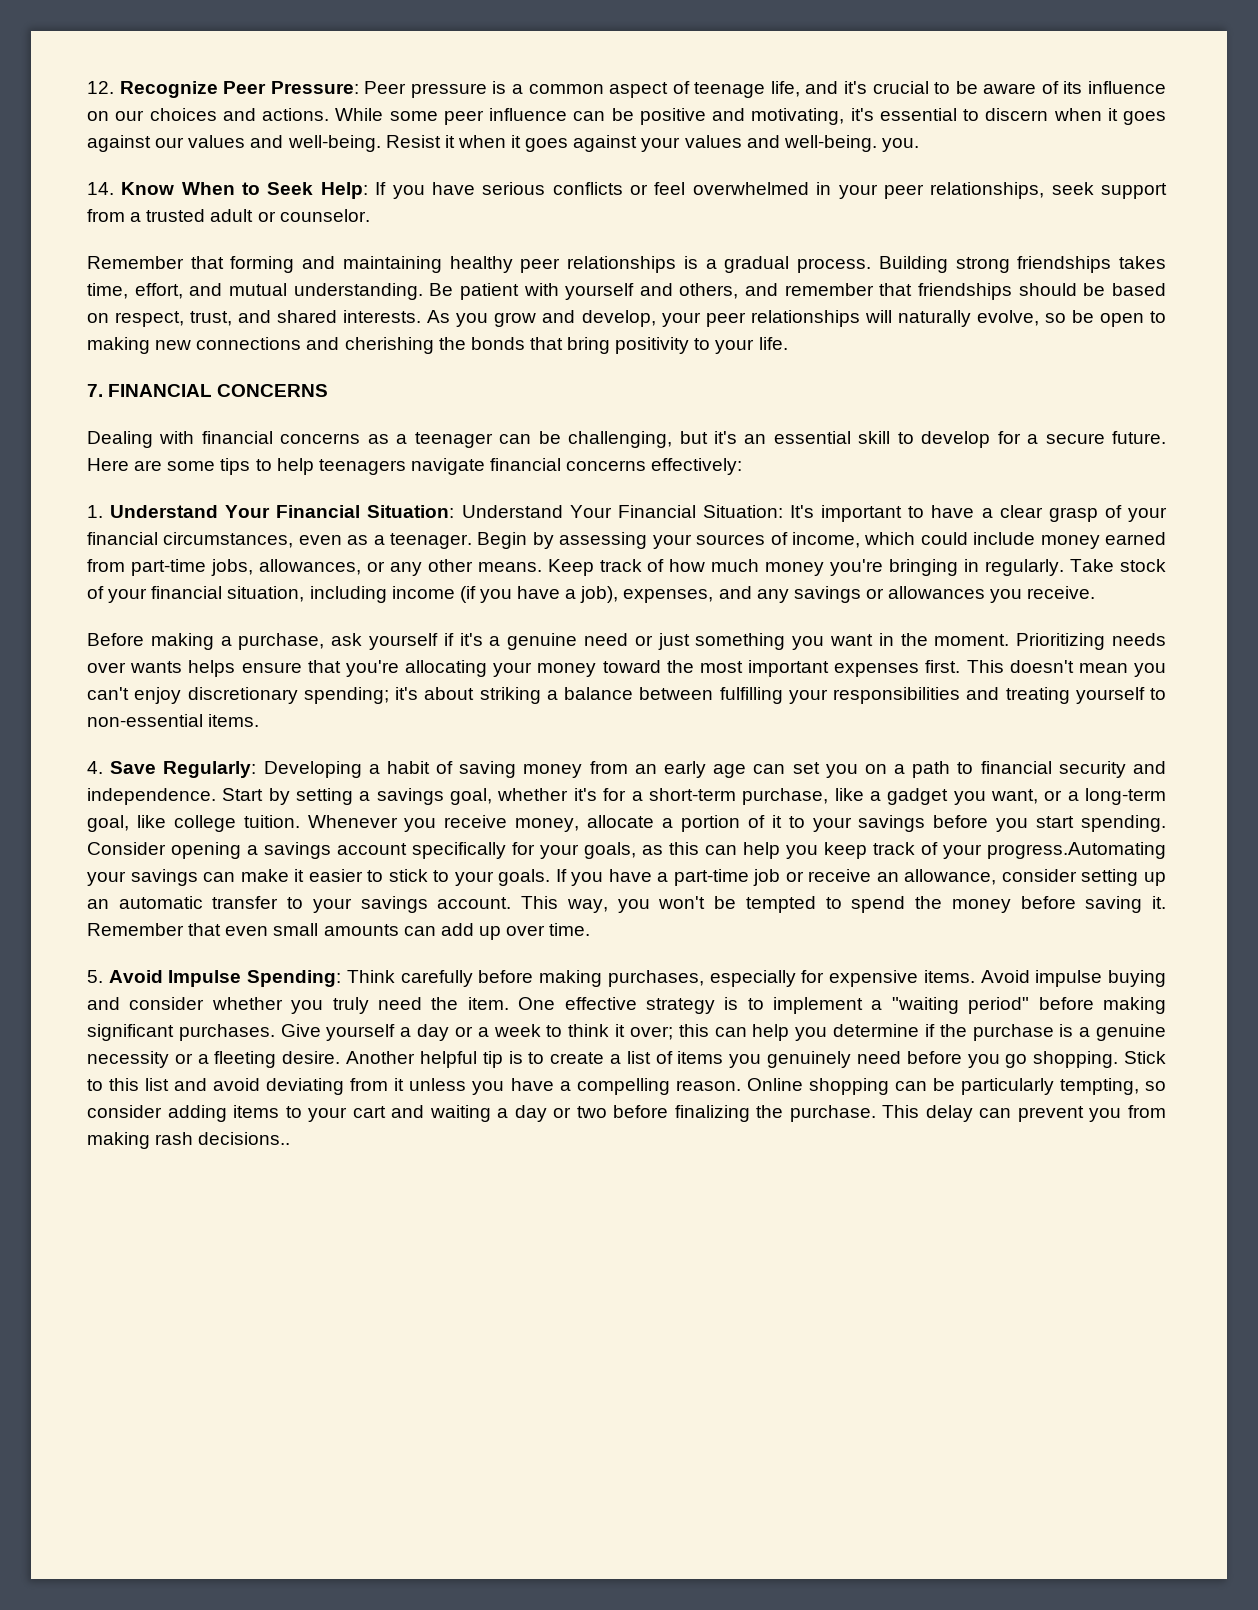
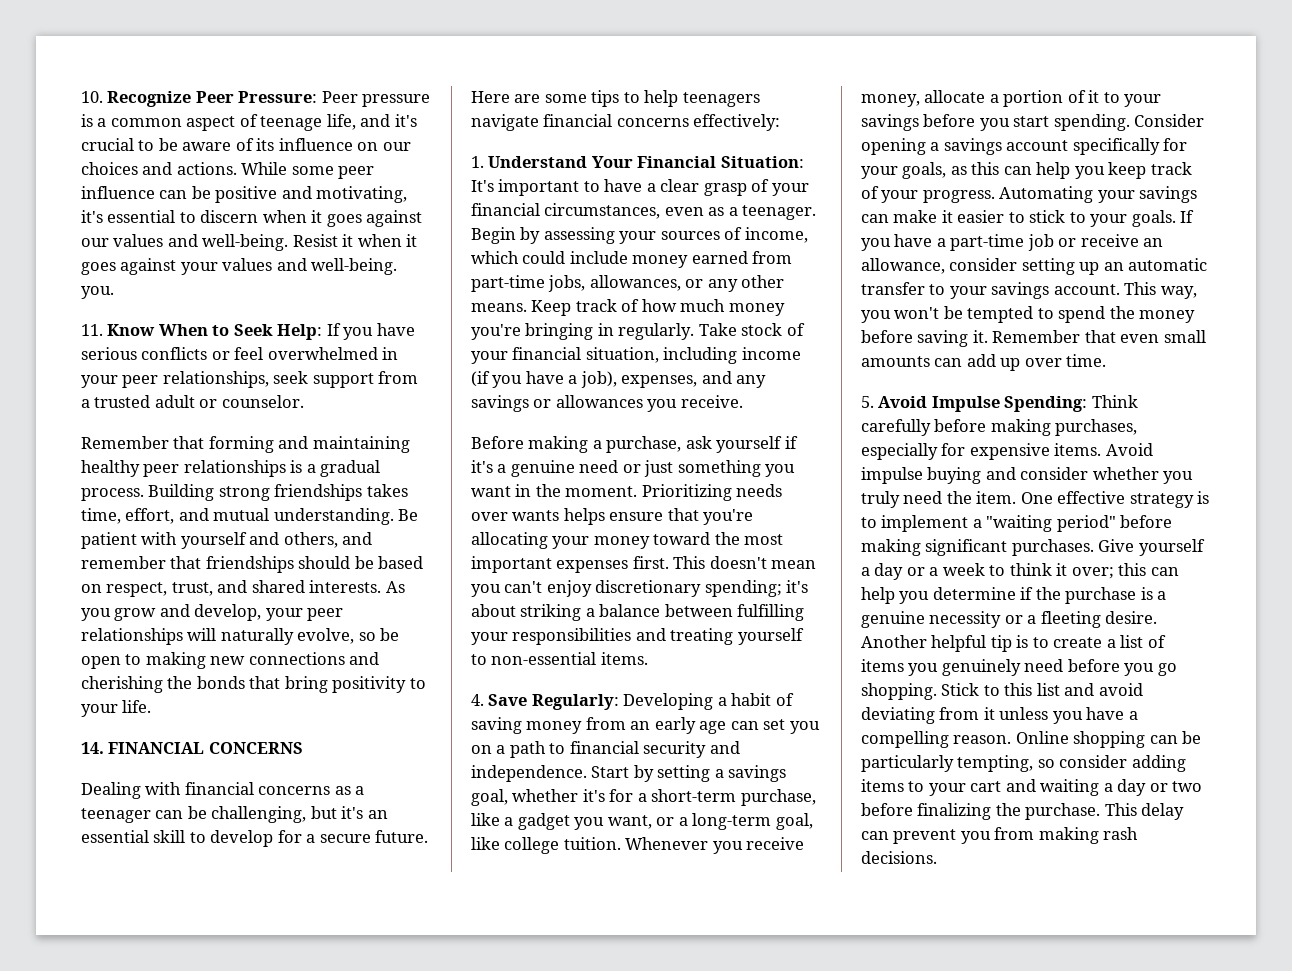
- 12. Recognize Peer Pressure: Peer pressure is a common aspect of teenage life, and it's crucial to be aware of its influence on our choices and actions.
+ 10. Recognize Peer Pressure: Peer pressure is a common aspect of teenage life, and it's crucial to be aware of its influence on our choices and actions.
- 14. Know When to Seek Help: If you have serious conflicts or feel overwhelmed in your peer relationships, seek support from a trusted adult or counselor.
+ 11. Know When to Seek Help: If you have serious conflicts or feel overwhelmed in your peer relationships, seek support from a trusted adult or counselor.
- 7. FINANCIAL CONCERNS
+ 14. FINANCIAL CONCERNS
- 1. Understand Your Financial Situation: Understand Your Financial Situation: It's important to have a clear grasp of your financial circumstances, even as a teenager.
+ 1. Understand Your Financial Situation: It's important to have a clear grasp of your financial circumstances, even as a teenager.
- Consider opening a savings account specifically for your goals, as this can help you keep track of your progress.Automating your savings can make it easier to stick to your goals.
+ Consider opening a savings account specifically for your goals, as this can help you keep track of your progress. Automating your savings can make it easier to stick to your goals.
- This delay can prevent you from making rash decisions..
+ This delay can prevent you from making rash decisions.

